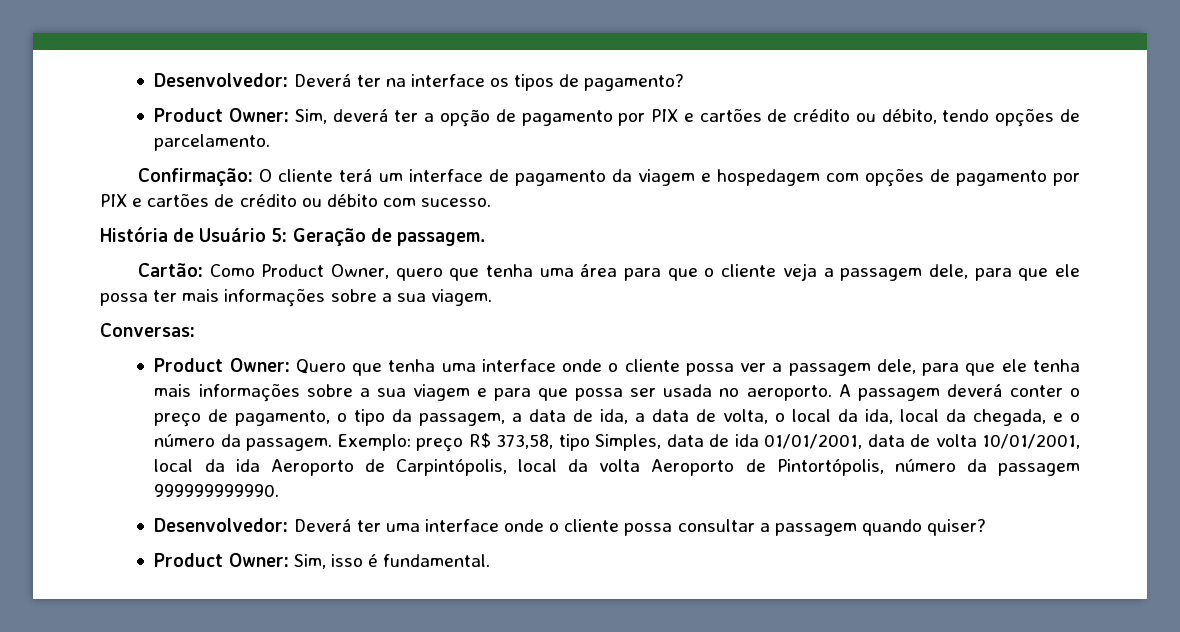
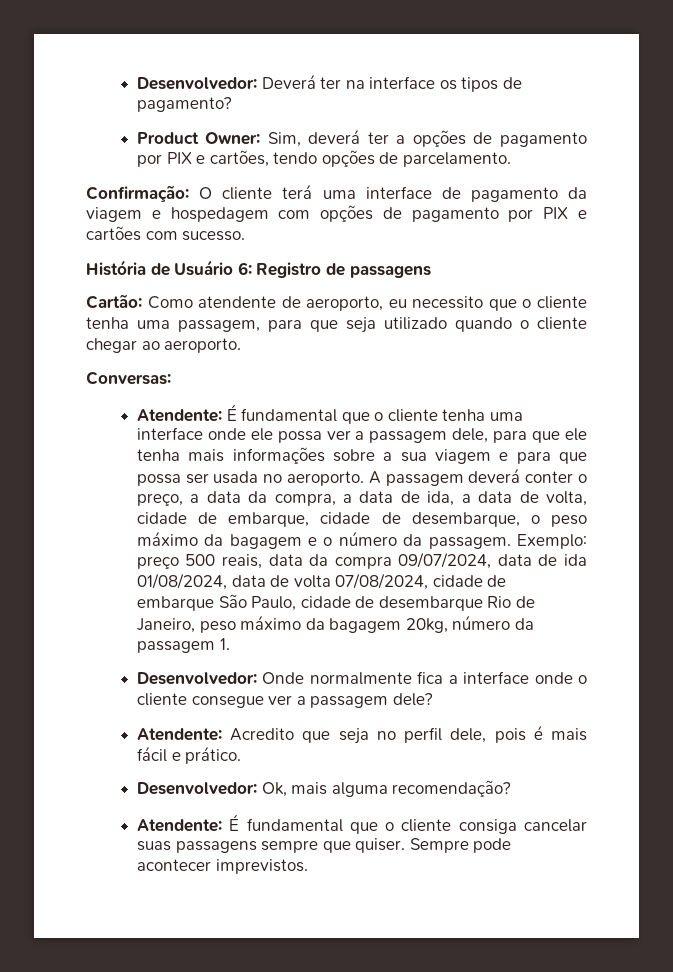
- Product Owner: Sim, deverá ter a opção de pagamento por PIX e cartões de crédito ou débito, tendo opções de parcelamento.
+ Product Owner: Sim, deverá ter a opções de pagamento por PIX e cartões, tendo opções de parcelamento.
- Confirmação: O cliente terá um interface de pagamento da viagem e hospedagem com opções de pagamento por PIX e cartões de crédito ou débito com sucesso.
+ Confirmação: O cliente terá uma interface de pagamento da viagem e hospedagem com opções de pagamento por PIX e cartões com sucesso.
- História de Usuário 5: Geração de passagem.
- Cartão: Como Product Owner, quero que tenha uma área para que o cliente veja a passagem dele, para que ele possa ter mais informações sobre a sua viagem.
+ História de Usuário 6: Registro de passagens
+ Cartão: Como atendente de aeroporto, eu necessito que o cliente tenha uma passagem, para que seja utilizado quando o cliente chegar ao aeroporto.
  Conversas:
- Product Owner: Quero que tenha uma interface onde o cliente possa ver a passagem dele, para que ele tenha mais informações sobre a sua viagem e para que possa ser usada no aeroporto.
+ Atendente: É fundamental que o cliente tenha uma interface onde ele possa ver a passagem dele, para que ele tenha mais informações sobre a sua viagem e para que possa ser usada no aeroporto.
- A passagem deverá conter o preço de pagamento, o tipo da passagem, a data de ida, a data de volta, o local da ida, local da chegada, e o número da passagem.
+ A passagem deverá conter o preço, a data da compra, a data de ida, a data de volta, cidade de embarque, cidade de desembarque, o peso máximo da bagagem e o número da passagem.
- Exemplo: preço R$ 373,58, tipo Simples, data de ida 01/01/2001, data de volta 10/01/2001, local da ida Aeroporto de Carpintópolis, local da volta Aeroporto de Pintortópolis, número da passagem 999999999990.
- Desenvolvedor: Deverá ter uma interface onde o cliente possa consultar a passagem quando quiser?
- Product Owner: Sim, isso é fundamental.
+ Exemplo: preço 500 reais, data da compra 09/07/2024, data de ida 01/08/2024, data de volta 07/08/2024, cidade de embarque São Paulo, cidade de desembarque Rio de Janeiro, peso máximo da bagagem 20kg, número da passagem 1.
+ Desenvolvedor: Onde normalmente fica a interface onde o cliente consegue ver a passagem dele?
+ Atendente: Acredito que seja no perfil dele, pois é mais fácil e prático.
+ Desenvolvedor: Ok, mais alguma recomendação?
+ Atendente: É fundamental que o cliente consiga cancelar suas passagens sempre que quiser. Sempre pode acontecer imprevistos.

